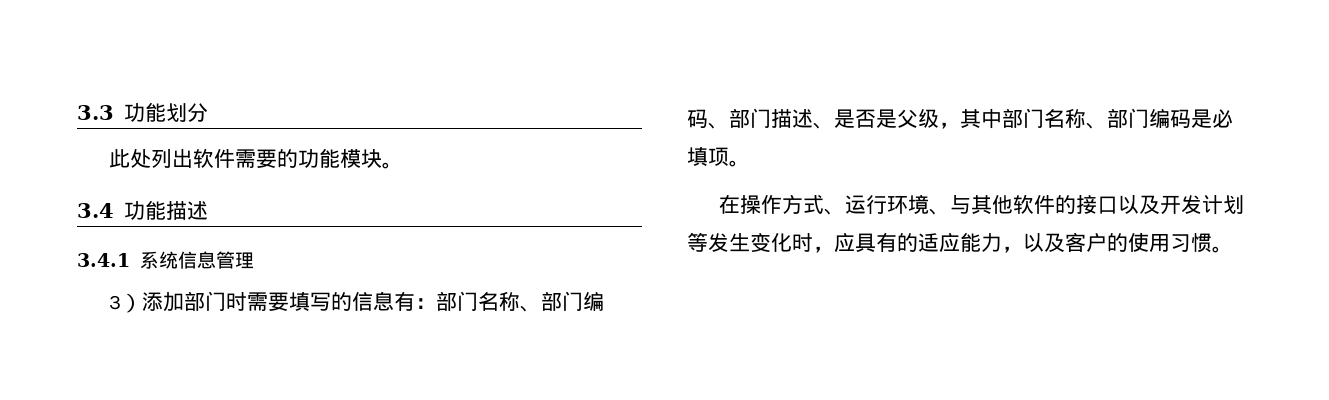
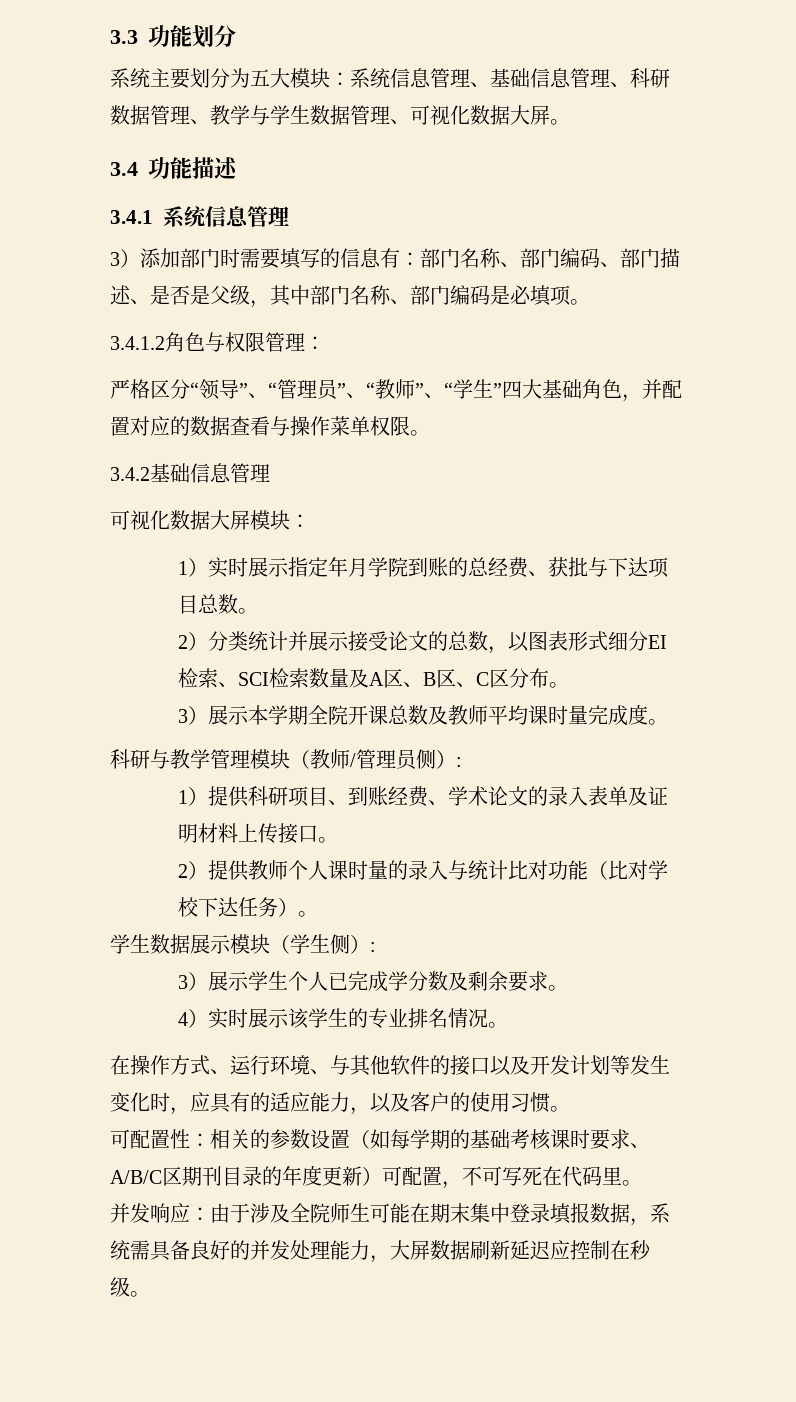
- 此处列出软件需要的功能模块。
+ 系统主要划分为五大模块：系统信息管理、基础信息管理、科研数据管理、教学与学生数据管理、可视化数据大屏。
+ 3.4.1.2角色与权限管理：
+ 严格区分“领导”、“管理员”、“教师”、“学生”四大基础角色，并配置对应的数据查看与操作菜单权限。
+ 3.4.2基础信息管理
+ 可视化数据大屏模块：
+ 1）实时展示指定年月学院到账的总经费、获批与下达项目总数。
+ 2）分类统计并展示接受论文的总数，以图表形式细分EI检索、SCI检索数量及A区、B区、C区分布。
+ 3）展示本学期全院开课总数及教师平均课时量完成度。
+ 科研与教学管理模块（教师/管理员侧）:
+ 1）提供科研项目、到账经费、学术论文的录入表单及证明材料上传接口。
+ 2）提供教师个人课时量的录入与统计比对功能（比对学校下达任务）。
+ 学生数据展示模块（学生侧）:
+ 3）展示学生个人已完成学分数及剩余要求。
+ 4）实时展示该学生的专业排名情况。
+ 可配置性：相关的参数设置（如每学期的基础考核课时要求、A/B/C区期刊目录的年度更新）可配置，不可写死在代码里。
+ 并发响应：由于涉及全院师生可能在期末集中登录填报数据，系统需具备良好的并发处理能力，大屏数据刷新延迟应控制在秒级。

